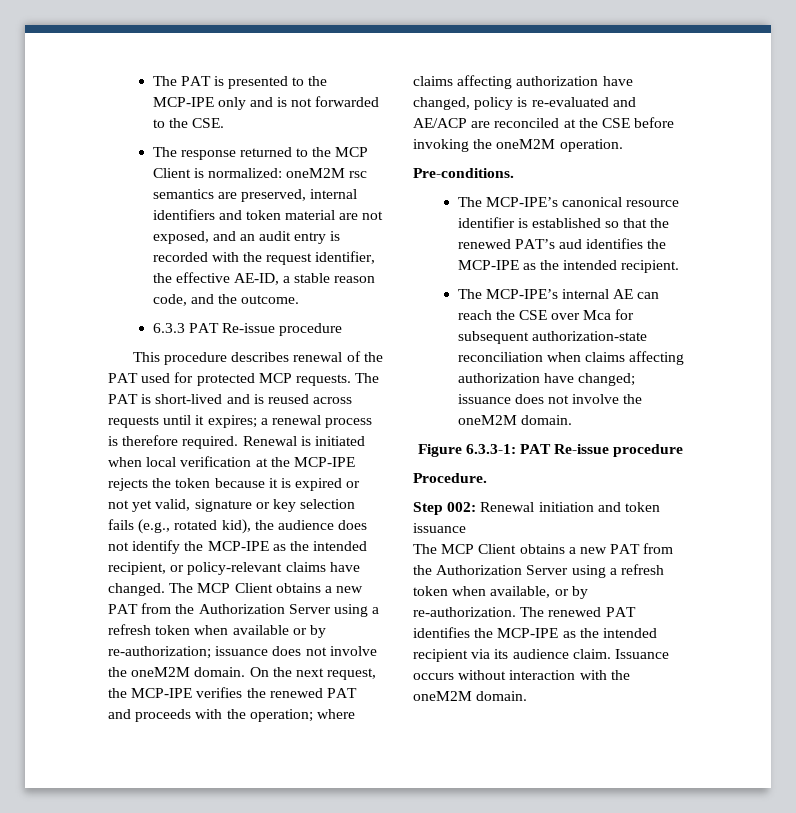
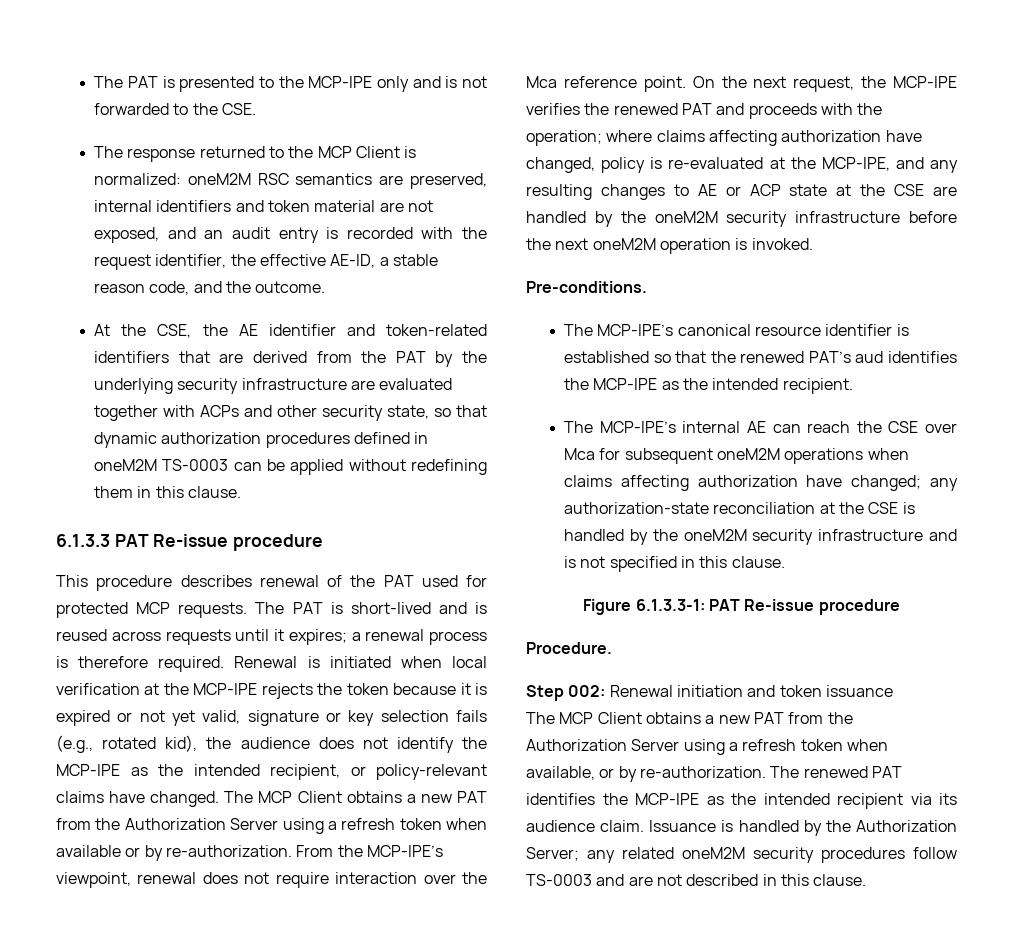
- The response returned to the MCP Client is normalized: oneM2M rsc semantics are preserved, internal identifiers and token material are not exposed, and an audit entry is recorded with the request identifier, the effective AE-ID, a stable reason code, and the outcome.
+ The response returned to the MCP Client is normalized: oneM2M RSC semantics are preserved, internal identifiers and token material are not exposed, and an audit entry is recorded with the request identifier, the effective AE-ID, a stable reason code, and the outcome.
- 6.3.3 PAT Re-issue procedure
+ At the CSE, the AE identifier and token-related identifiers that are derived from the PAT by the underlying security infrastructure are evaluated together with ACPs and other security state, so that dynamic authorization procedures defined in oneM2M TS-0003 can be applied without redefining them in this clause.
+ 6.1.3.3 PAT Re-issue procedure
- The MCP Client obtains a new PAT from the Authorization Server using a refresh token when available or by re-authorization; issuance does not involve the oneM2M domain.
+ The MCP Client obtains a new PAT from the Authorization Server using a refresh token when available or by re-authorization. From the MCP-IPE’s viewpoint, renewal does not require interaction over the Mca reference point.
- On the next request, the MCP-IPE verifies the renewed PAT and proceeds with the operation; where claims affecting authorization have changed, policy is re-evaluated and AE/ACP are reconciled at the CSE before invoking the oneM2M operation.
+ On the next request, the MCP-IPE verifies the renewed PAT and proceeds with the operation; where claims affecting authorization have changed, policy is re-evaluated at the MCP-IPE, and any resulting changes to AE or ACP state at the CSE are handled by the oneM2M security infrastructure before the next oneM2M operation is invoked.
- The MCP-IPE’s internal AE can reach the CSE over Mca for subsequent authorization-state reconciliation when claims affecting authorization have changed; issuance does not involve the oneM2M domain.
+ The MCP-IPE’s internal AE can reach the CSE over Mca for subsequent oneM2M operations when claims affecting authorization have changed; any authorization-state reconciliation at the CSE is handled by the oneM2M security infrastructure and is not specified in this clause.
- Figure 6.3.3-1: PAT Re-issue procedure
+ Figure 6.1.3.3-1: PAT Re-issue procedure
- Issuance occurs without interaction with the oneM2M domain.
+ Issuance is handled by the Authorization Server; any related oneM2M security procedures follow TS-0003 and are not described in this clause.

